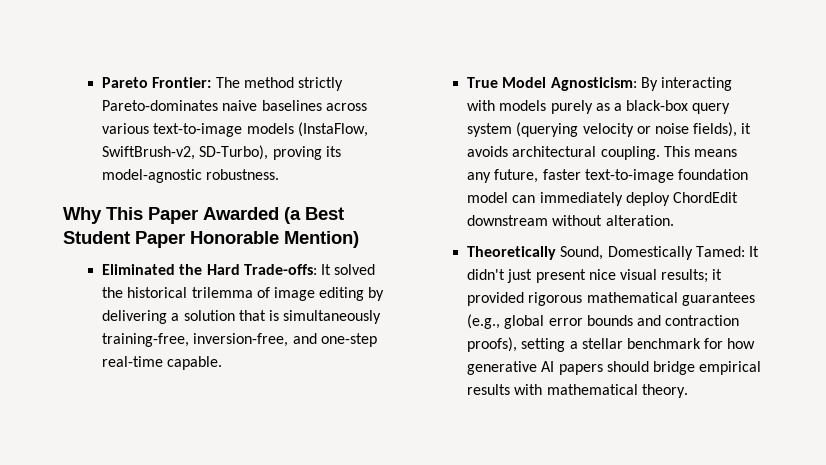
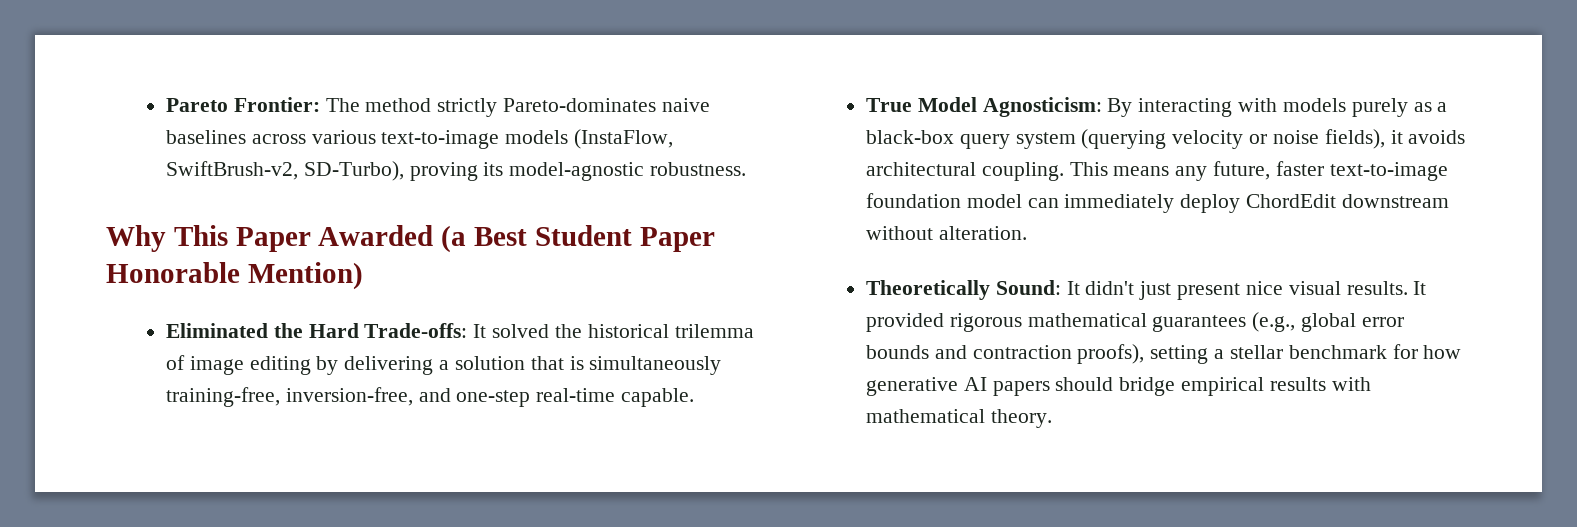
- Theoretically Sound, Domestically Tamed: It didn't just present nice visual results; it provided rigorous mathematical guarantees (e.g., global error bounds and contraction proofs), setting a stellar benchmark for how generative AI papers should bridge empirical results with mathematical theory.
+ Theoretically Sound: It didn't just present nice visual results. It provided rigorous mathematical guarantees (e.g., global error bounds and contraction proofs), setting a stellar benchmark for how generative AI papers should bridge empirical results with mathematical theory.

